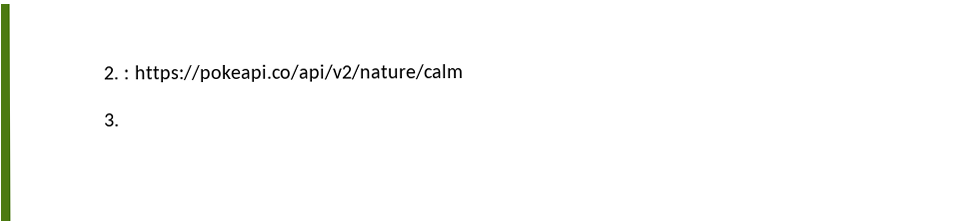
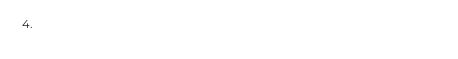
- 2. : https://pokeapi.co/api/v2/nature/calm
- 3.
+ 4.

